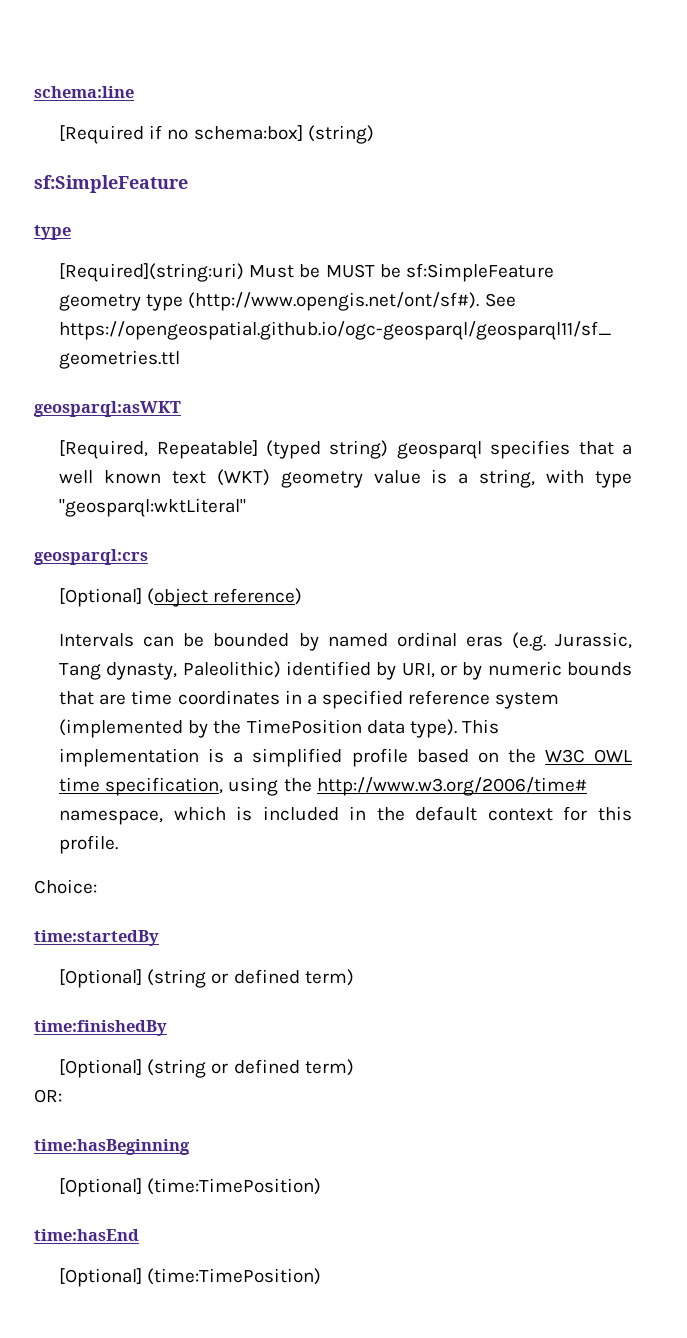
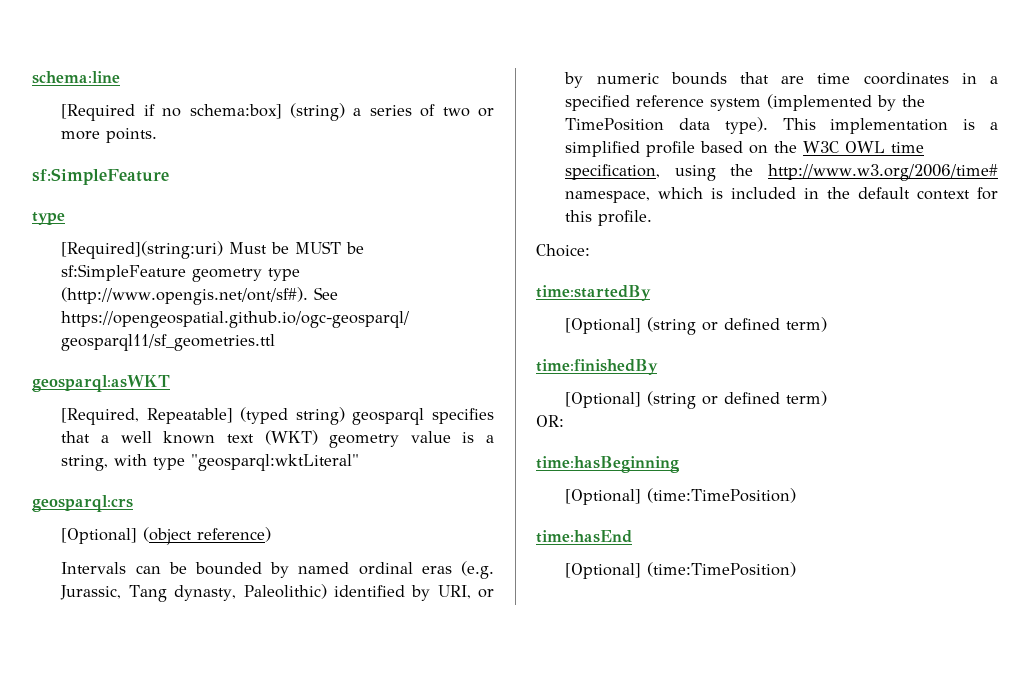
- [Required if no schema:box] (string)
+ [Required if no schema:box] (string) a series of two or more points.

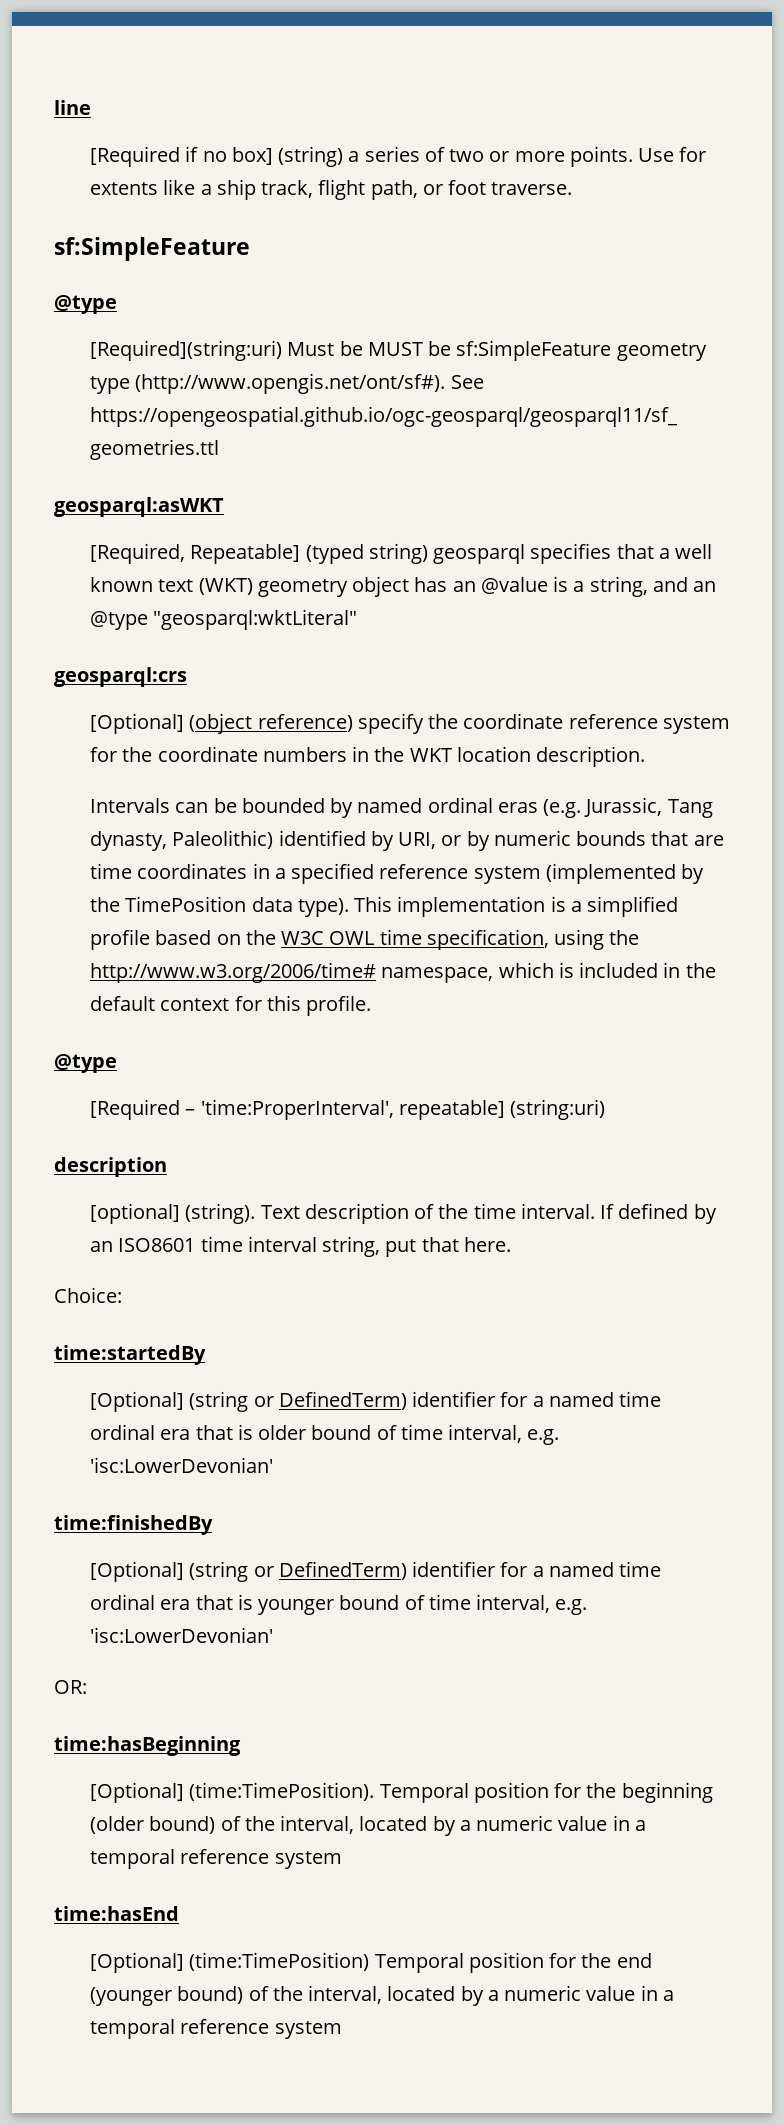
- schema:line
+ line
- [Required if no schema:box] (string) a series of two or more points.
+ [Required if no box] (string) a series of two or more points. Use for extents like a ship track, flight path, or foot traverse.
  sf:SimpleFeature
- type
+ @type
- [Required, Repeatable] (typed string) geosparql specifies that a well known text (WKT) geometry value is a string, with type "geosparql:wktLiteral"
+ [Required, Repeatable] (typed string) geosparql specifies that a well known text (WKT) geometry object has an @value is a string, and an @type "geosparql:wktLiteral"
- [Optional] (object reference)
+ [Optional] (object reference) specify the coordinate reference system for the coordinate numbers in the WKT location description.
  This implementation is a simplified profile based on the W3C OWL time specification, using the http://www.w3.org/2006/time# namespace, which is included in the default context for this profile.
+ @type
+ [Required – 'time:ProperInterval', repeatable] (string:uri)
+ description
+ [optional] (string). Text description of the time interval. If defined by an ISO8601 time interval string, put that here.
  time:startedBy
- [Optional] (string or defined term)
+ [Optional] (string or DefinedTerm) identifier for a named time ordinal era that is older bound of time interval, e.g. 'isc:LowerDevonian'
  time:finishedBy
- [Optional] (string or defined term)
+ [Optional] (string or DefinedTerm) identifier for a named time ordinal era that is younger bound of time interval, e.g. 'isc:LowerDevonian'
  OR:
  time:hasBeginning
- [Optional] (time:TimePosition)
+ [Optional] (time:TimePosition). Temporal position for the beginning (older bound) of the interval, located by a numeric value in a temporal reference system
  time:hasEnd
- [Optional] (time:TimePosition)
+ [Optional] (time:TimePosition) Temporal position for the end (younger bound) of the interval, located by a numeric value in a temporal reference system

